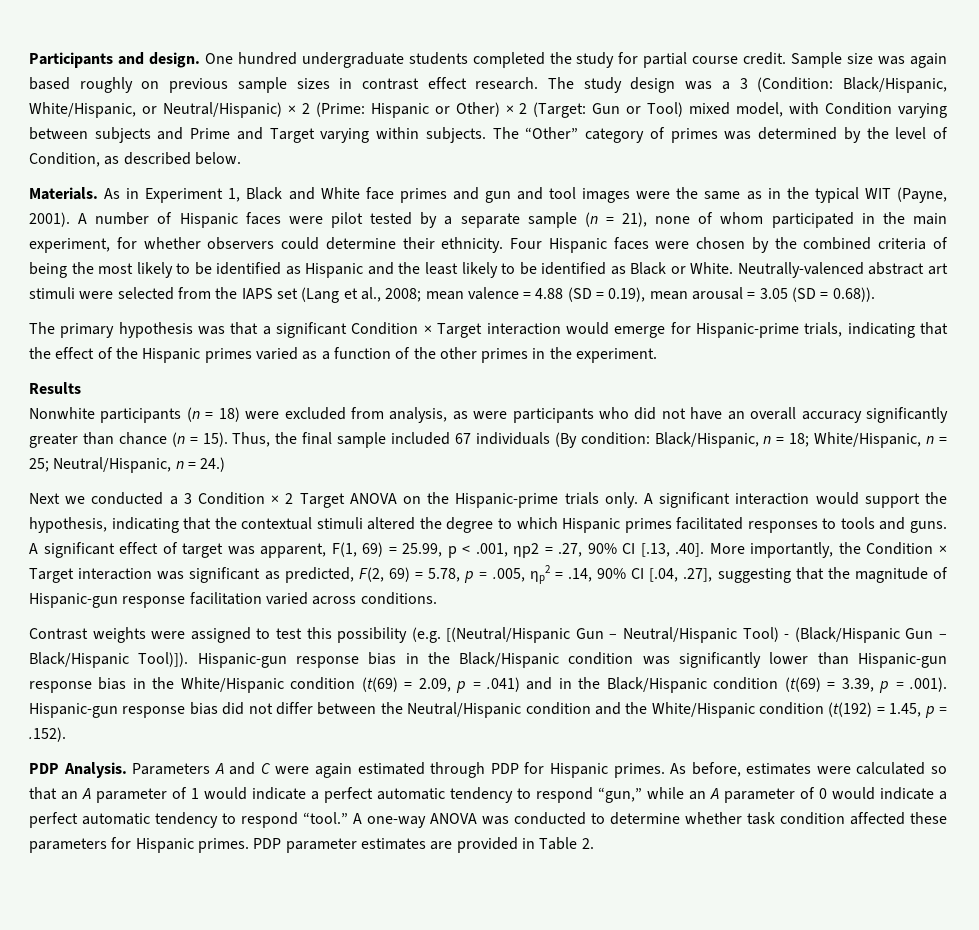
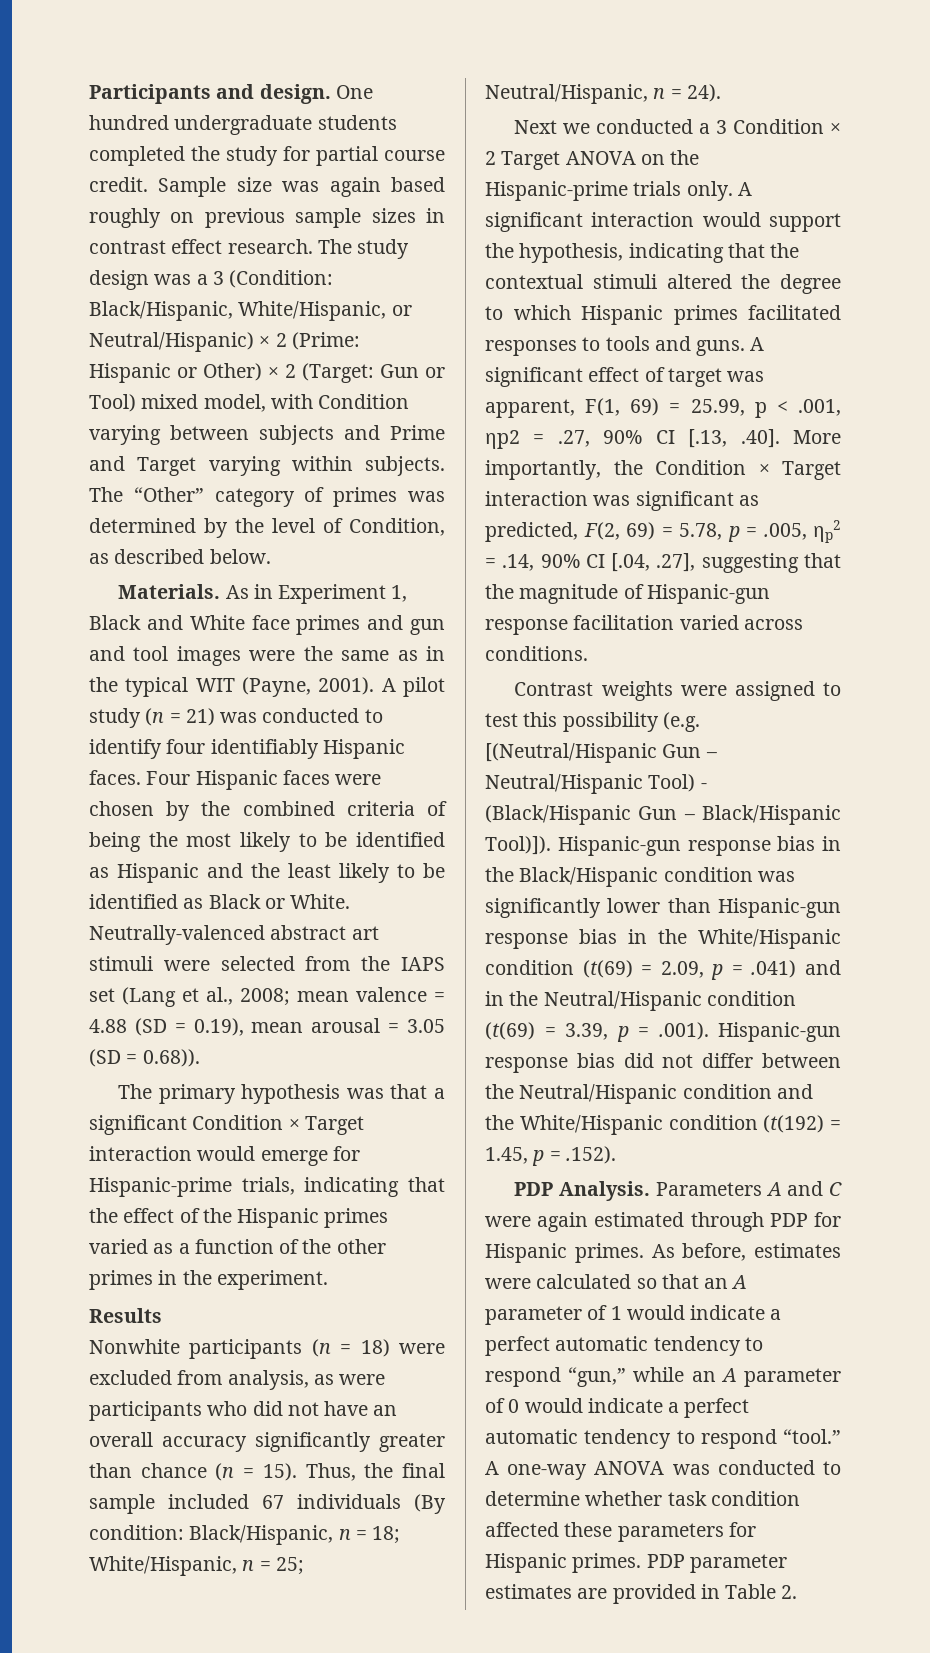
- A number of Hispanic faces were pilot tested by a separate sample (n = 21), none of whom participated in the main experiment, for whether observers could determine their ethnicity.
+ A pilot study (n = 21) was conducted to identify four identifiably Hispanic faces.
- Thus, the final sample included 67 individuals (By condition: Black/Hispanic, n = 18; White/Hispanic, n = 25; Neutral/Hispanic, n = 24.)
+ Thus, the final sample included 67 individuals (By condition: Black/Hispanic, n = 18; White/Hispanic, n = 25; Neutral/Hispanic, n = 24).
- Hispanic-gun response bias in the Black/Hispanic condition was significantly lower than Hispanic-gun response bias in the White/Hispanic condition (t(69) = 2.09, p = .041) and in the Black/Hispanic condition (t(69) = 3.39, p = .001). Hispanic-gun response bias did not differ between the Neutral/Hispanic condition and the White/Hispanic condition (t(192) = 1.45, p = .152).
+ Hispanic-gun response bias in the Black/Hispanic condition was significantly lower than Hispanic-gun response bias in the White/Hispanic condition (t(69) = 2.09, p = .041) and in the Neutral/Hispanic condition (t(69) = 3.39, p = .001). Hispanic-gun response bias did not differ between the Neutral/Hispanic condition and the White/Hispanic condition (t(192) = 1.45, p = .152).

